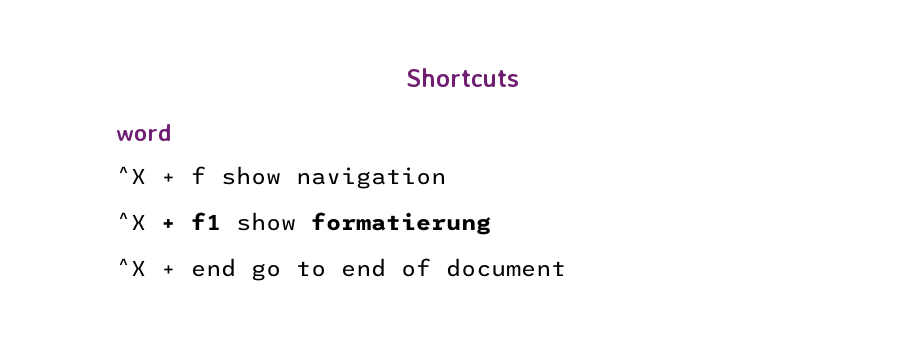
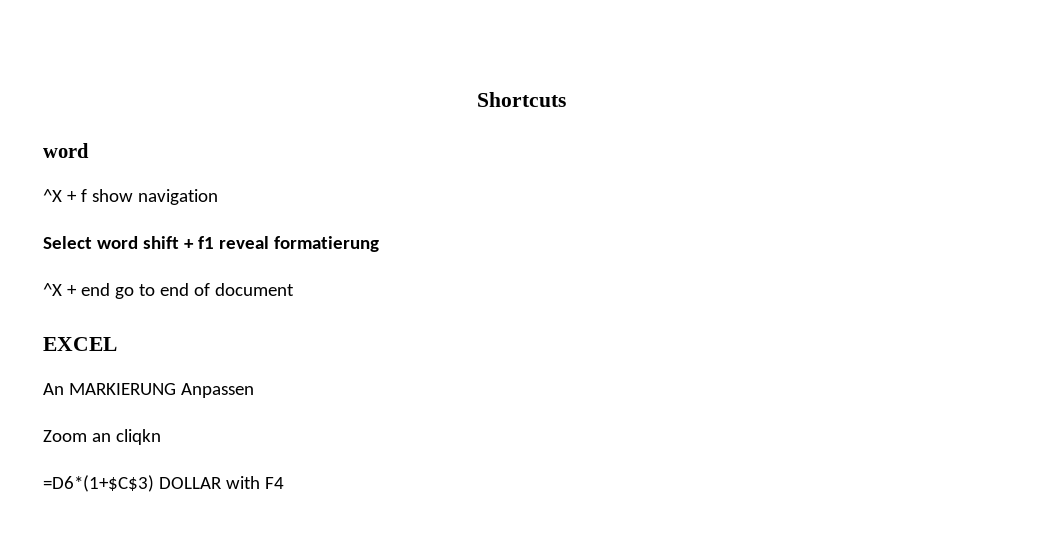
- ^X + f1 show formatierung
+ Select word shift + f1 reveal formatierung
+ EXCEL
+ An MARKIERUNG Anpassen
+ Zoom an cliqkn
+ =D6*(1+$C$3) DOLLAR with F4

